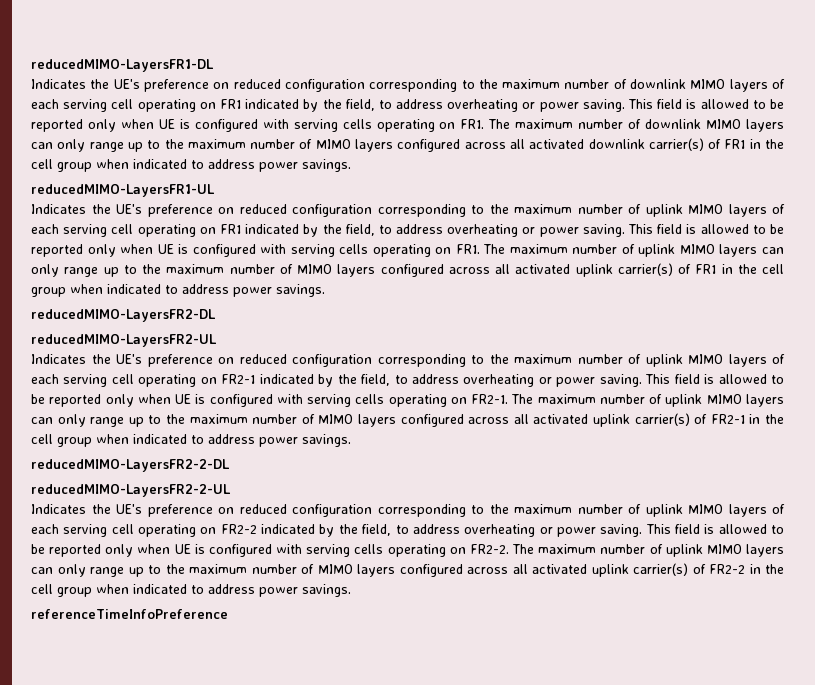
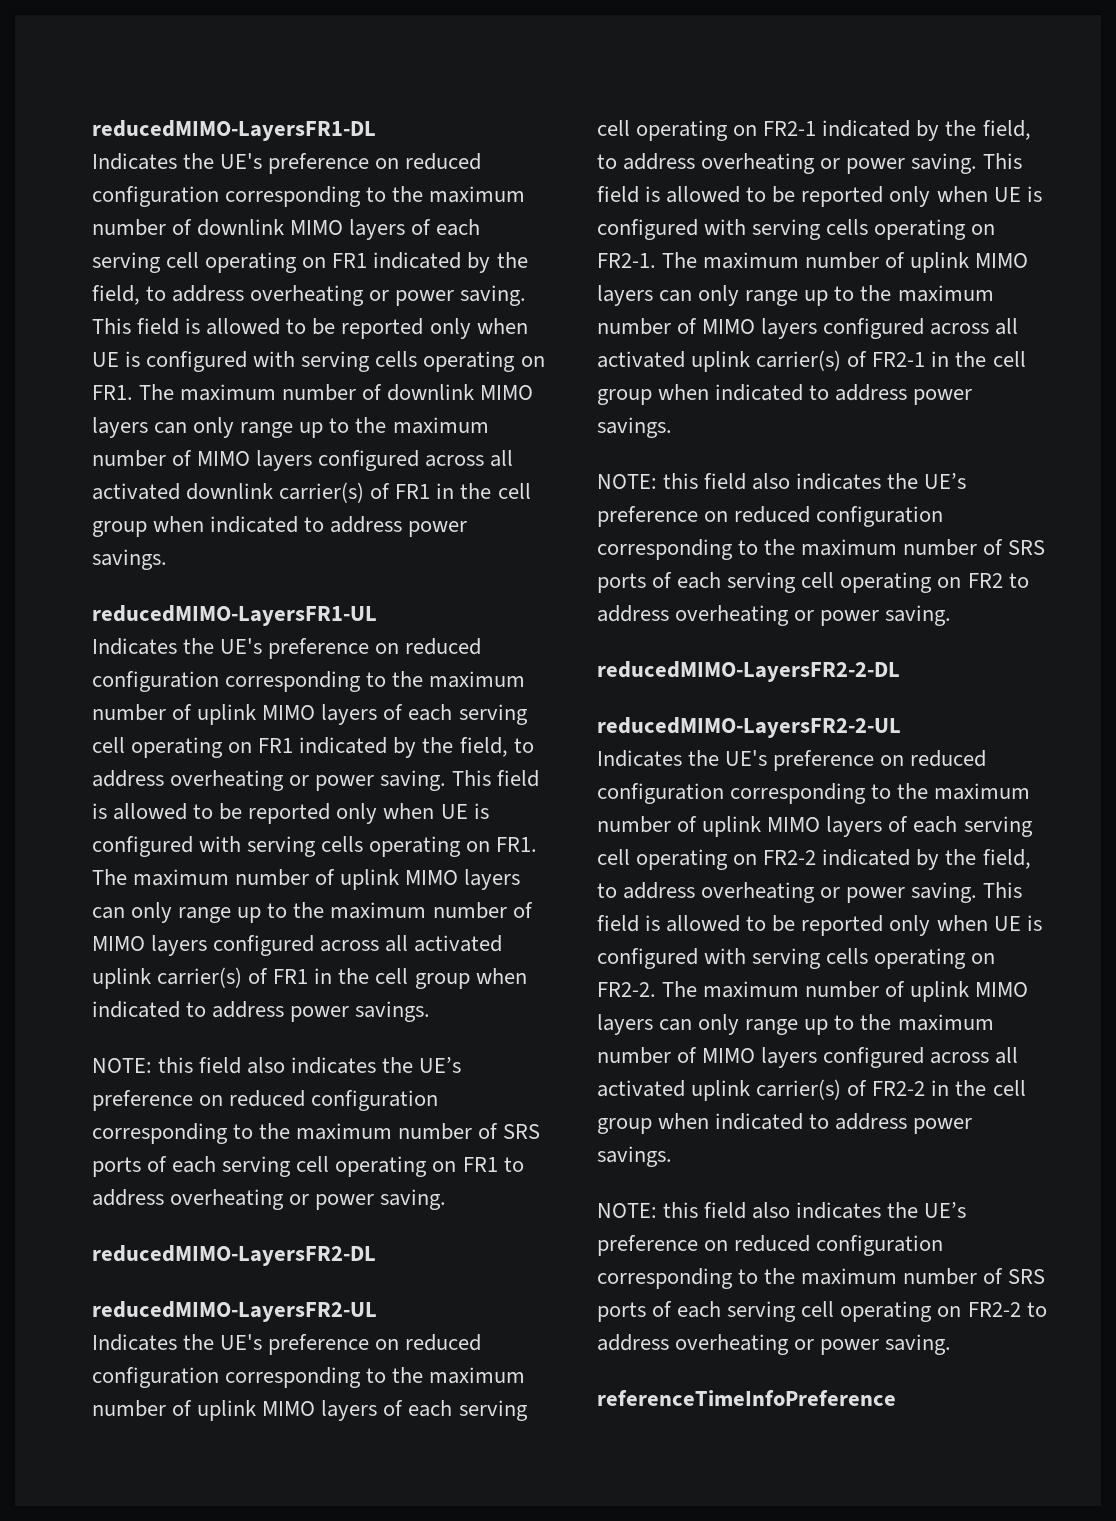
+ NOTE: this field also indicates the UE’s preference on reduced configuration corresponding to the maximum number of SRS ports of each serving cell operating on FR1 to address overheating or power saving.
+ NOTE: this field also indicates the UE’s preference on reduced configuration corresponding to the maximum number of SRS ports of each serving cell operating on FR2 to address overheating or power saving.
+ NOTE: this field also indicates the UE’s preference on reduced configuration corresponding to the maximum number of SRS ports of each serving cell operating on FR2-2 to address overheating or power saving.

